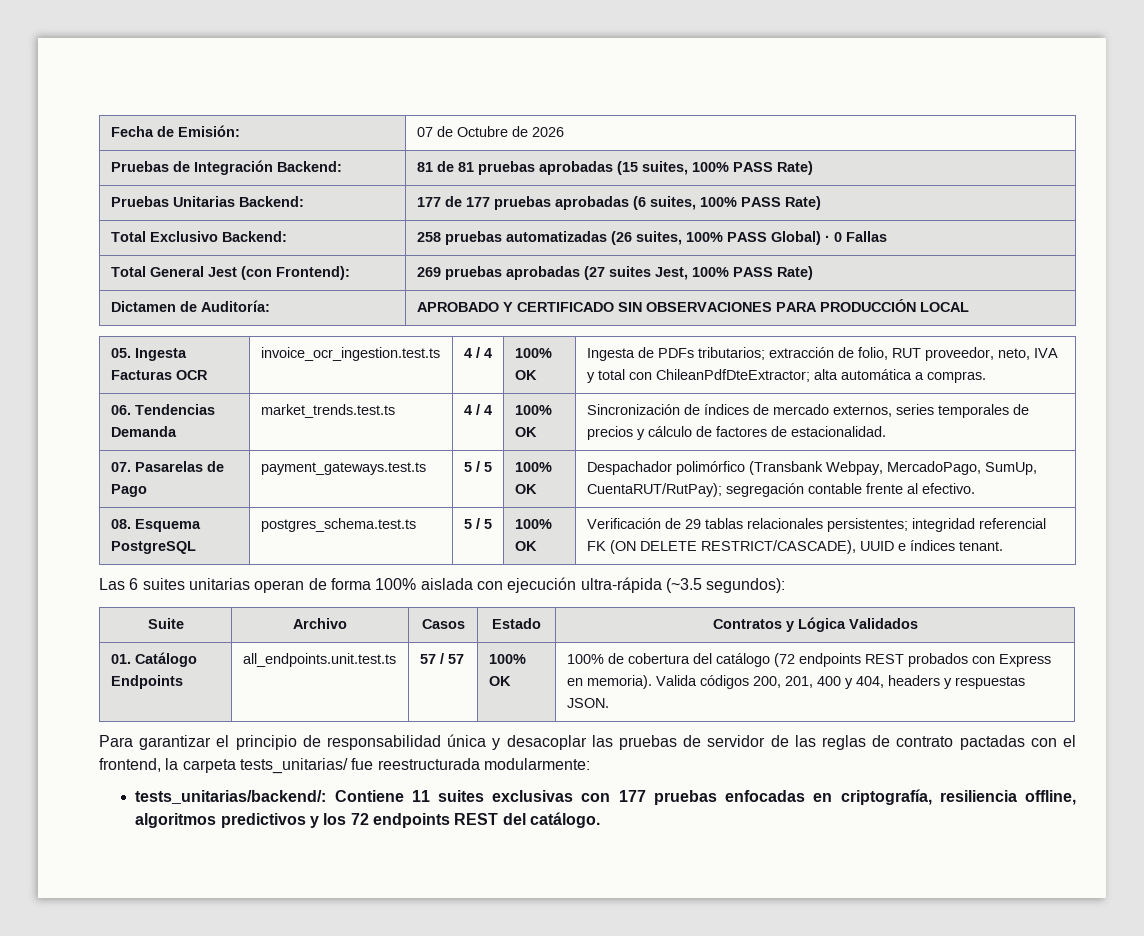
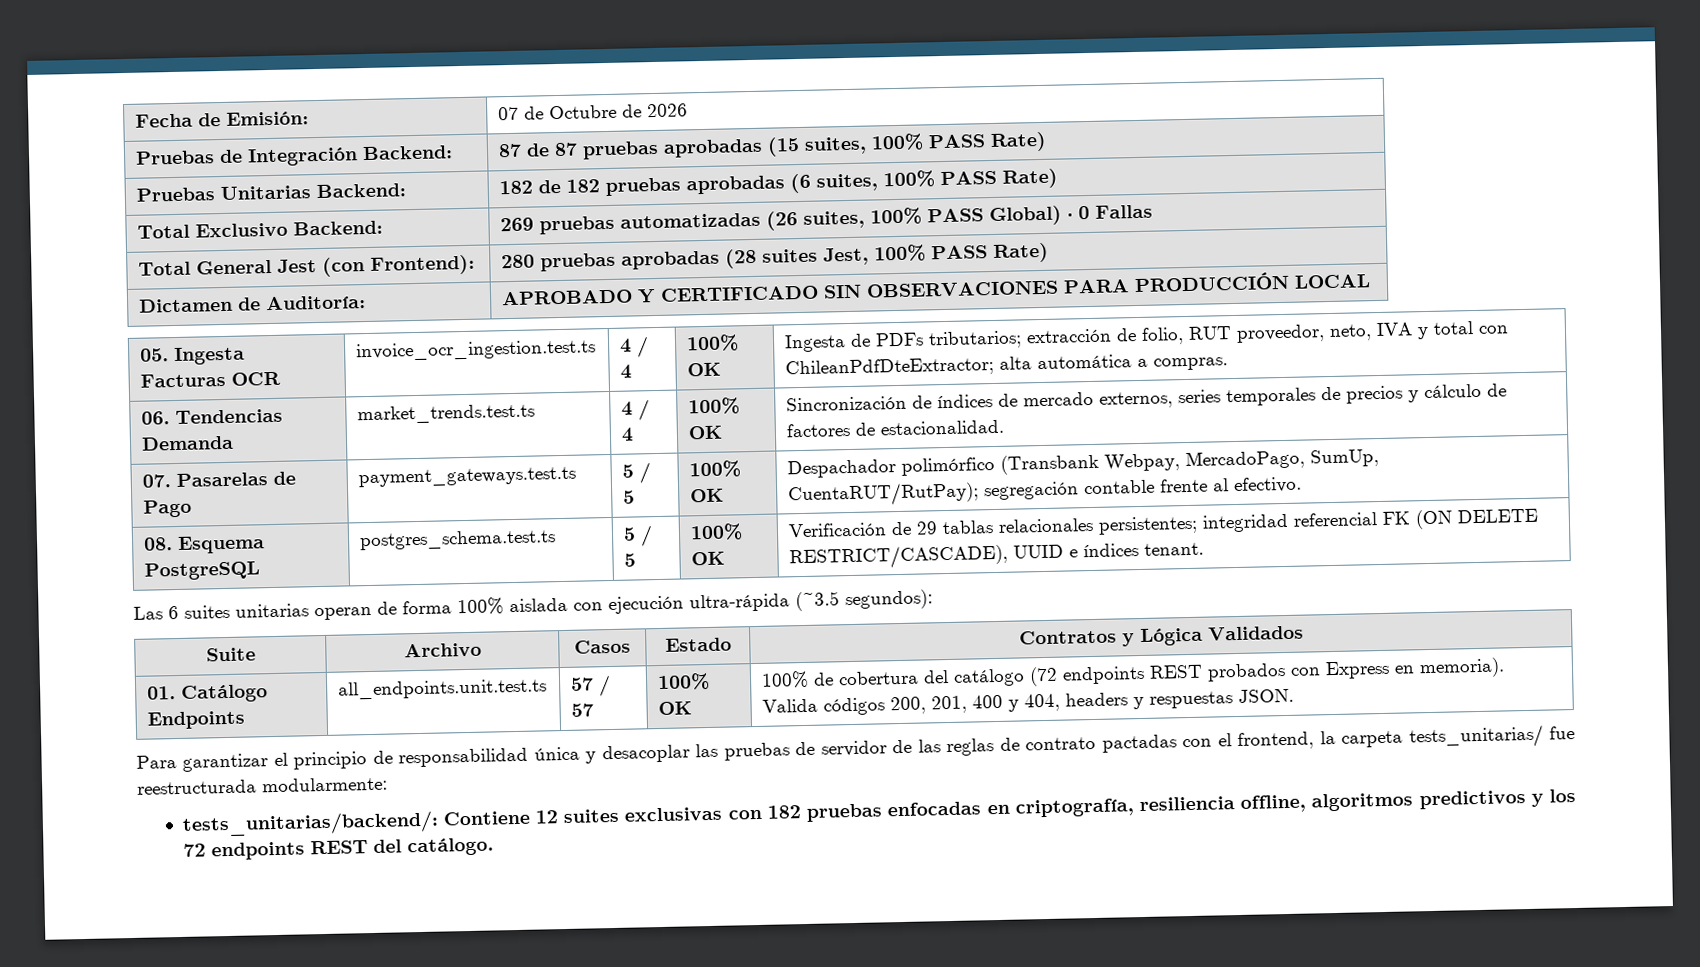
- Pruebas de Integración Backend: | 81 de 81 pruebas aprobadas (15 suites, 100% PASS Rate)
+ Pruebas de Integración Backend: | 87 de 87 pruebas aprobadas (15 suites, 100% PASS Rate)
- Pruebas Unitarias Backend: | 177 de 177 pruebas aprobadas (6 suites, 100% PASS Rate)
+ Pruebas Unitarias Backend: | 182 de 182 pruebas aprobadas (6 suites, 100% PASS Rate)
- Total Exclusivo Backend: | 258 pruebas automatizadas (26 suites, 100% PASS Global) · 0 Fallas
+ Total Exclusivo Backend: | 269 pruebas automatizadas (26 suites, 100% PASS Global) · 0 Fallas
- Total General Jest (con Frontend): | 269 pruebas aprobadas (27 suites Jest, 100% PASS Rate)
+ Total General Jest (con Frontend): | 280 pruebas aprobadas (28 suites Jest, 100% PASS Rate)
- tests_unitarias/backend/: Contiene 11 suites exclusivas con 177 pruebas enfocadas en criptografía, resiliencia offline, algoritmos predictivos y los 72 endpoints REST del catálogo.
+ tests_unitarias/backend/: Contiene 12 suites exclusivas con 182 pruebas enfocadas en criptografía, resiliencia offline, algoritmos predictivos y los 72 endpoints REST del catálogo.

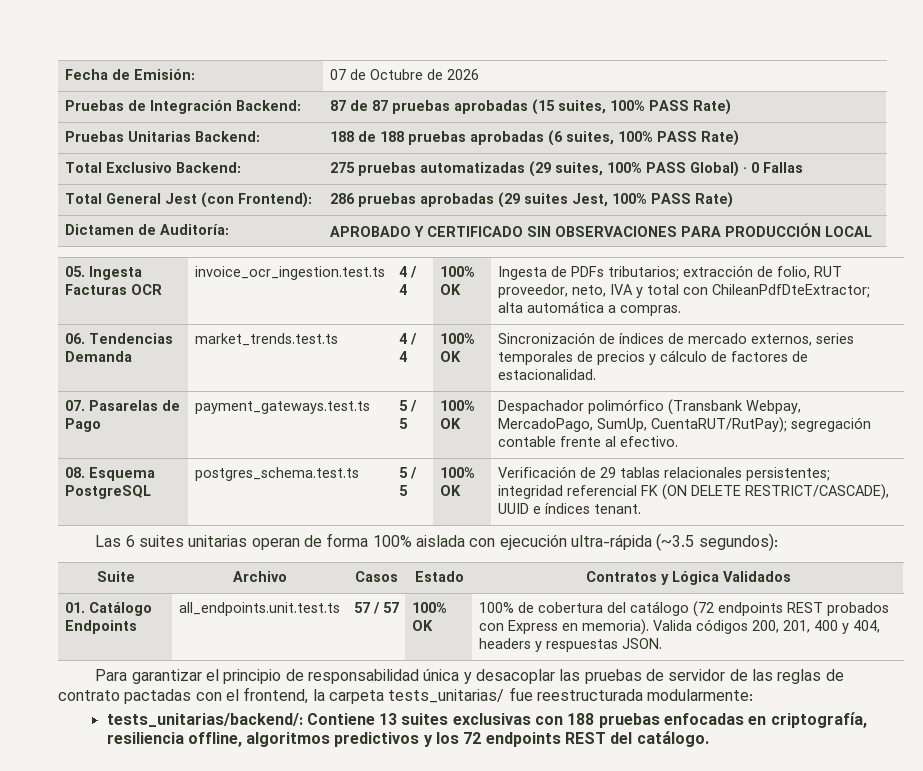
- Pruebas Unitarias Backend: | 182 de 182 pruebas aprobadas (6 suites, 100% PASS Rate)
+ Pruebas Unitarias Backend: | 188 de 188 pruebas aprobadas (6 suites, 100% PASS Rate)
- Total Exclusivo Backend: | 269 pruebas automatizadas (26 suites, 100% PASS Global) · 0 Fallas
+ Total Exclusivo Backend: | 275 pruebas automatizadas (29 suites, 100% PASS Global) · 0 Fallas
- Total General Jest (con Frontend): | 280 pruebas aprobadas (28 suites Jest, 100% PASS Rate)
+ Total General Jest (con Frontend): | 286 pruebas aprobadas (29 suites Jest, 100% PASS Rate)
- tests_unitarias/backend/: Contiene 12 suites exclusivas con 182 pruebas enfocadas en criptografía, resiliencia offline, algoritmos predictivos y los 72 endpoints REST del catálogo.
+ tests_unitarias/backend/: Contiene 13 suites exclusivas con 188 pruebas enfocadas en criptografía, resiliencia offline, algoritmos predictivos y los 72 endpoints REST del catálogo.

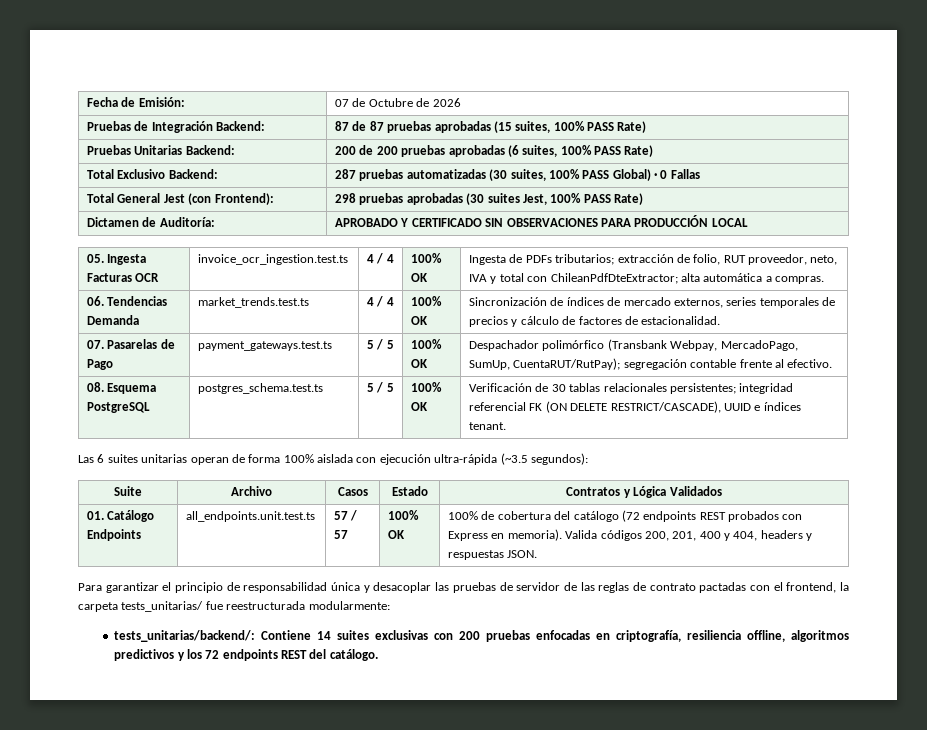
- Pruebas Unitarias Backend: | 188 de 188 pruebas aprobadas (6 suites, 100% PASS Rate)
+ Pruebas Unitarias Backend: | 200 de 200 pruebas aprobadas (6 suites, 100% PASS Rate)
- Total Exclusivo Backend: | 275 pruebas automatizadas (29 suites, 100% PASS Global) · 0 Fallas
+ Total Exclusivo Backend: | 287 pruebas automatizadas (30 suites, 100% PASS Global) · 0 Fallas
- Total General Jest (con Frontend): | 286 pruebas aprobadas (29 suites Jest, 100% PASS Rate)
+ Total General Jest (con Frontend): | 298 pruebas aprobadas (30 suites Jest, 100% PASS Rate)
- 08. Esquema PostgreSQL | postgres_schema.test.ts | 5 / 5 | 100% OK | Verificación de 29 tablas relacionales persistentes; integridad referencial FK (ON DELETE RESTRICT/CASCADE), UUID e índices tenant.
+ 08. Esquema PostgreSQL | postgres_schema.test.ts | 5 / 5 | 100% OK | Verificación de 30 tablas relacionales persistentes; integridad referencial FK (ON DELETE RESTRICT/CASCADE), UUID e índices tenant.
- tests_unitarias/backend/: Contiene 13 suites exclusivas con 188 pruebas enfocadas en criptografía, resiliencia offline, algoritmos predictivos y los 72 endpoints REST del catálogo.
+ tests_unitarias/backend/: Contiene 14 suites exclusivas con 200 pruebas enfocadas en criptografía, resiliencia offline, algoritmos predictivos y los 72 endpoints REST del catálogo.

